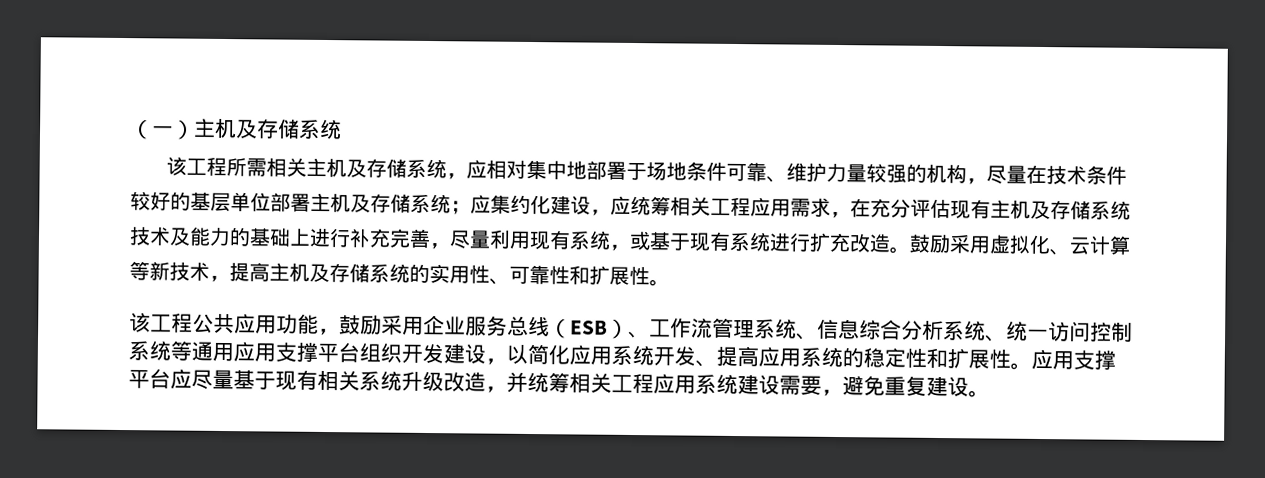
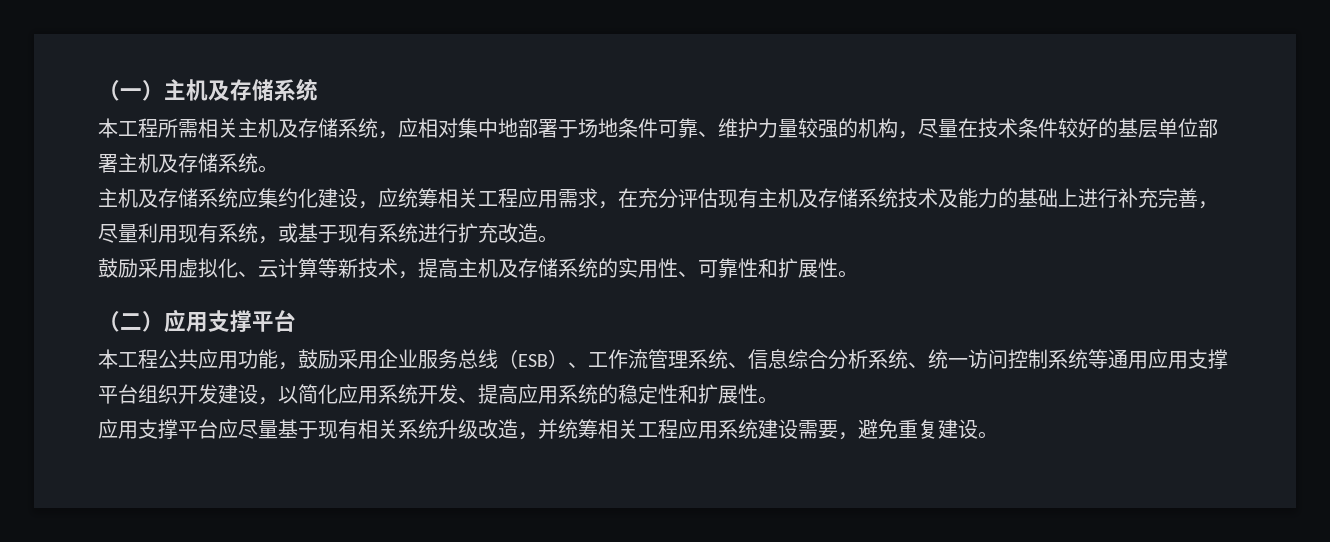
- 该工程所需相关主机及存储系统，应相对集中地部署于场地条件可靠、维护力量较强的机构，尽量在技术条件较好的基层单位部署主机及存储系统；应集约化建设，应统筹相关工程应用需求，在充分评估现有主机及存储系统技术及能力的基础上进行补充完善，尽量利用现有系统，或基于现有系统进行扩充改造。鼓励采用虚拟化、云计算等新技术，提高主机及存储系统的实用性、可靠性和扩展性。
+ 本工程所需相关主机及存储系统，应相对集中地部署于场地条件可靠、维护力量较强的机构，尽量在技术条件较好的基层单位部署主机及存储系统。
+ 主机及存储系统应集约化建设，应统筹相关工程应用需求，在充分评估现有主机及存储系统技术及能力的基础上进行补充完善，尽量利用现有系统，或基于现有系统进行扩充改造。
+ 鼓励采用虚拟化、云计算等新技术，提高主机及存储系统的实用性、可靠性和扩展性。
- 该工程公共应用功能，鼓励采用企业服务总线（ESB）、工作流管理系统、信息综合分析系统、统一访问控制系统等通用应用支撑平台组织开发建设，以简化应用系统开发、提高应用系统的稳定性和扩展性。应用支撑平台应尽量基于现有相关系统升级改造，并统筹相关工程应用系统建设需要，避免重复建设。
+ （二）应用支撑平台
+ 本工程公共应用功能，鼓励采用企业服务总线（ESB）、工作流管理系统、信息综合分析系统、统一访问控制系统等通用应用支撑平台组织开发建设，以简化应用系统开发、提高应用系统的稳定性和扩展性。
+ 应用支撑平台应尽量基于现有相关系统升级改造，并统筹相关工程应用系统建设需要，避免重复建设。

